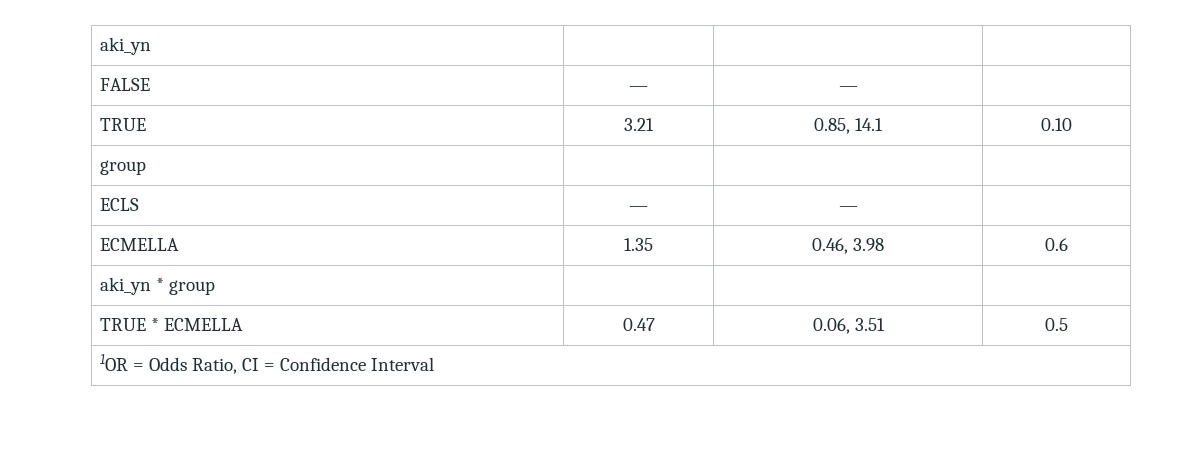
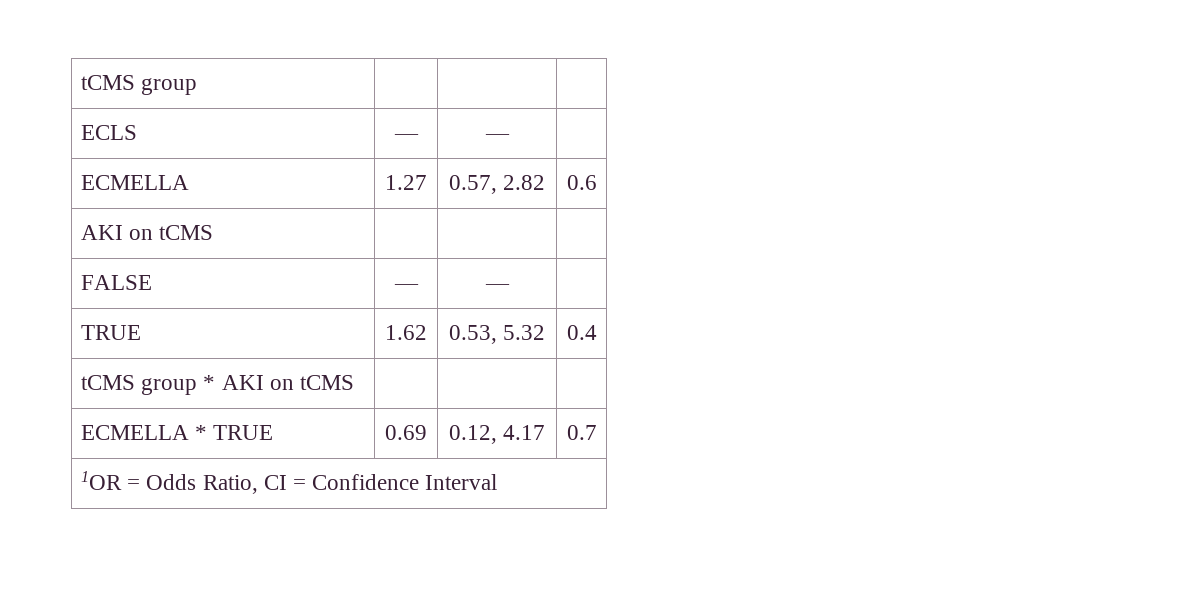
- aki_yn | | |
- FALSE | — | — |
- TRUE | 3.21 | 0.85, 14.1 | 0.10
- group | | |
+ tCMS group | | |
- ECMELLA | 1.35 | 0.46, 3.98 | 0.6
- aki_yn * group | | |
- TRUE * ECMELLA | 0.47 | 0.06, 3.51 | 0.5
+ ECMELLA | 1.27 | 0.57, 2.82 | 0.6
+ AKI on tCMS | | |
+ FALSE | — | — |
+ TRUE | 1.62 | 0.53, 5.32 | 0.4
+ tCMS group * AKI on tCMS | | |
+ ECMELLA * TRUE | 0.69 | 0.12, 4.17 | 0.7

